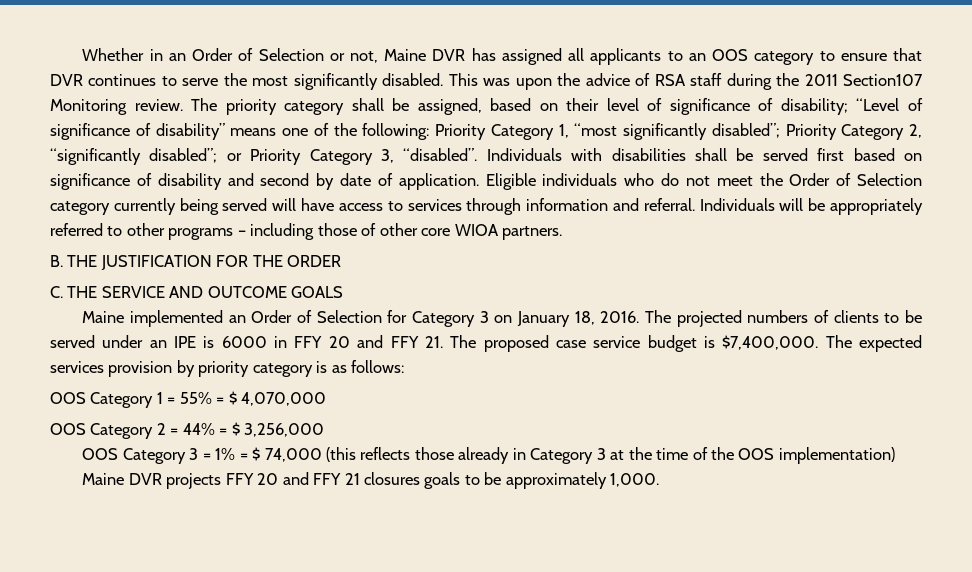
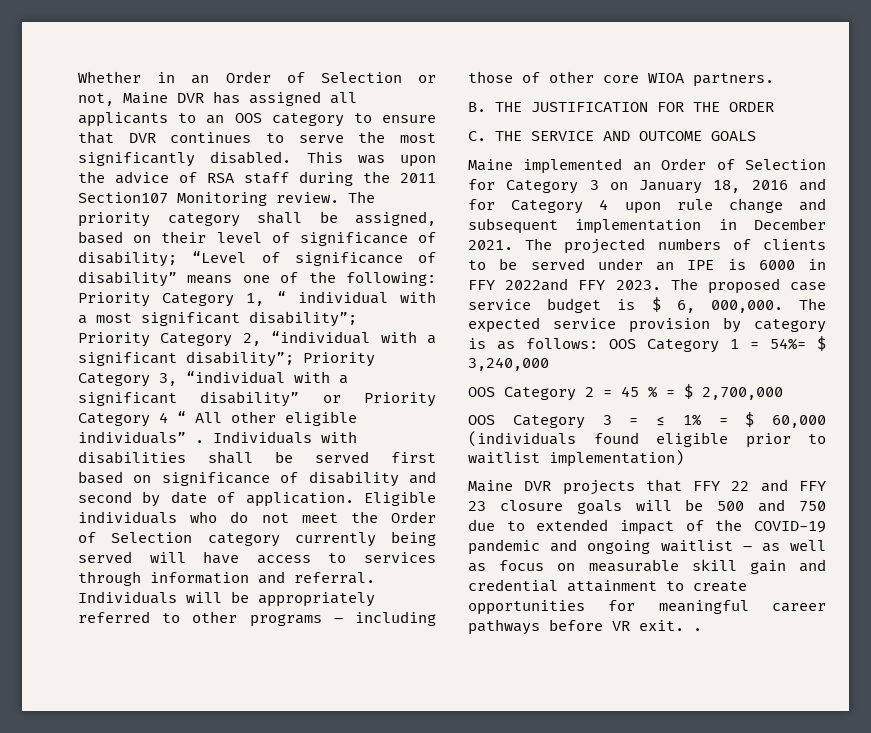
- The priority category shall be assigned, based on their level of significance of disability; “Level of significance of disability” means one of the following: Priority Category 1, “most significantly disabled”; Priority Category 2, “significantly disabled”; or Priority Category 3, “disabled”.
+ The priority category shall be assigned, based on their level of significance of disability; “Level of significance of disability” means one of the following: Priority Category 1, “ individual with a most significant disability”; Priority Category 2, “individual with a significant disability”; Priority Category 3, “individual with a significant disability” or Priority Category 4 “ All other eligible individuals” .
- Maine implemented an Order of Selection for Category 3 on January 18, 2016.
+ Maine implemented an Order of Selection for Category 3 on January 18, 2016 and for Category 4 upon rule change and subsequent implementation in December 2021.
- The projected numbers of clients to be served under an IPE is 6000 in FFY 20 and FFY 21. The proposed case service budget is $7,400,000.
+ The projected numbers of clients to be served under an IPE is 6000 in FFY 2022and FFY 2023. The proposed case service budget is $ 6, 000,000.
- The expected services provision by priority category is as follows:
- OOS Category 1 = 55% = $ 4,070,000
+ The expected service provision by category is as follows: OOS Category 1 = 54%= $ 3,240,000
- OOS Category 2 = 44% = $ 3,256,000
+ OOS Category 2 = 45 % = $ 2,700,000
- OOS Category 3 = 1% = $ 74,000 (this reflects those already in Category 3 at the time of the OOS implementation)
- Maine DVR projects FFY 20 and FFY 21 closures goals to be approximately 1,000.
+ OOS Category 3 = ≤ 1% = $ 60,000 (individuals found eligible prior to waitlist implementation)
+ Maine DVR projects that FFY 22 and FFY 23 closure goals will be 500 and 750 due to extended impact of the COVID-19 pandemic and ongoing waitlist – as well as focus on measurable skill gain and credential attainment to create opportunities for meaningful career pathways before VR exit. .

